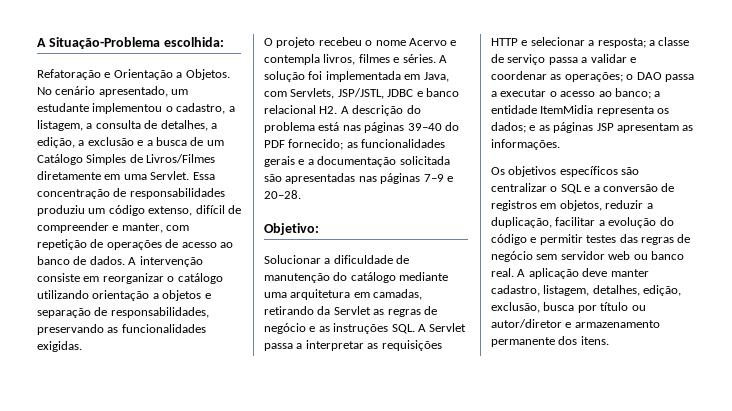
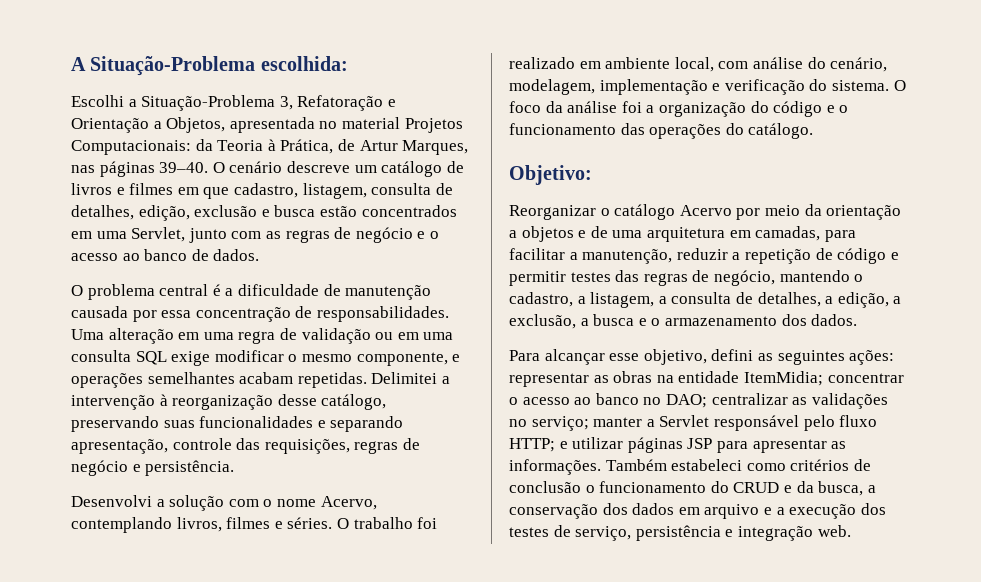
- Refatoração e Orientação a Objetos. No cenário apresentado, um estudante implementou o cadastro, a listagem, a consulta de detalhes, a edição, a exclusão e a busca de um Catálogo Simples de Livros/Filmes diretamente em uma Servlet. Essa concentração de responsabilidades produziu um código extenso, difícil de compreender e manter, com repetição de operações de acesso ao banco de dados. A intervenção consiste em reorganizar o catálogo utilizando orientação a objetos e separação de responsabilidades, preservando as funcionalidades exigidas.
- O projeto recebeu o nome Acervo e contempla livros, filmes e séries. A solução foi implementada em Java, com Servlets, JSP/JSTL, JDBC e banco relacional H2. A descrição do problema está nas páginas 39–40 do PDF fornecido; as funcionalidades gerais e a documentação solicitada são apresentadas nas páginas 7–9 e 20–28.
+ Escolhi a Situação-Problema 3, Refatoração e Orientação a Objetos, apresentada no material Projetos Computacionais: da Teoria à Prática, de Artur Marques, nas páginas 39–40. O cenário descreve um catálogo de livros e filmes em que cadastro, listagem, consulta de detalhes, edição, exclusão e busca estão concentrados em uma Servlet, junto com as regras de negócio e o acesso ao banco de dados.
+ O problema central é a dificuldade de manutenção causada por essa concentração de responsabilidades. Uma alteração em uma regra de validação ou em uma consulta SQL exige modificar o mesmo componente, e operações semelhantes acabam repetidas. Delimitei a intervenção à reorganização desse catálogo, preservando suas funcionalidades e separando apresentação, controle das requisições, regras de negócio e persistência.
+ Desenvolvi a solução com o nome Acervo, contemplando livros, filmes e séries. O trabalho foi realizado em ambiente local, com análise do cenário, modelagem, implementação e verificação do sistema. O foco da análise foi a organização do código e o funcionamento das operações do catálogo.
  Objetivo:
- Solucionar a dificuldade de manutenção do catálogo mediante uma arquitetura em camadas, retirando da Servlet as regras de negócio e as instruções SQL. A Servlet passa a interpretar as requisições HTTP e selecionar a resposta; a classe de serviço passa a validar e coordenar as operações; o DAO passa a executar o acesso ao banco; a entidade ItemMidia representa os dados; e as páginas JSP apresentam as informações.
- Os objetivos específicos são centralizar o SQL e a conversão de registros em objetos, reduzir a duplicação, facilitar a evolução do código e permitir testes das regras de negócio sem servidor web ou banco real. A aplicação deve manter cadastro, listagem, detalhes, edição, exclusão, busca por título ou autor/diretor e armazenamento permanente dos itens.
+ Reorganizar o catálogo Acervo por meio da orientação a objetos e de uma arquitetura em camadas, para facilitar a manutenção, reduzir a repetição de código e permitir testes das regras de negócio, mantendo o cadastro, a listagem, a consulta de detalhes, a edição, a exclusão, a busca e o armazenamento dos dados.
+ Para alcançar esse objetivo, defini as seguintes ações: representar as obras na entidade ItemMidia; concentrar o acesso ao banco no DAO; centralizar as validações no serviço; manter a Servlet responsável pelo fluxo HTTP; e utilizar páginas JSP para apresentar as informações. Também estabeleci como critérios de conclusão o funcionamento do CRUD e da busca, a conservação dos dados em arquivo e a execução dos testes de serviço, persistência e integração web.

